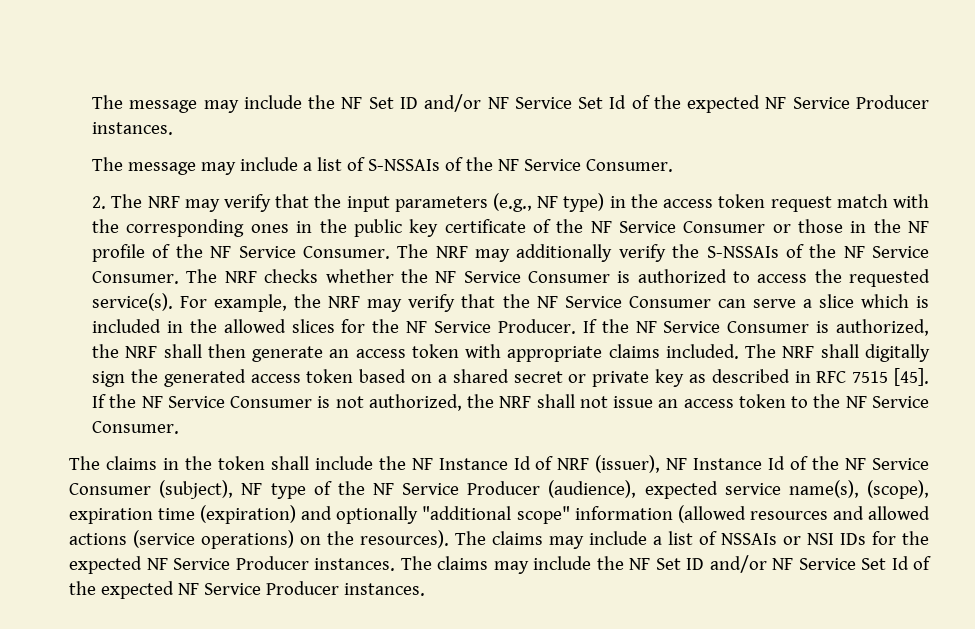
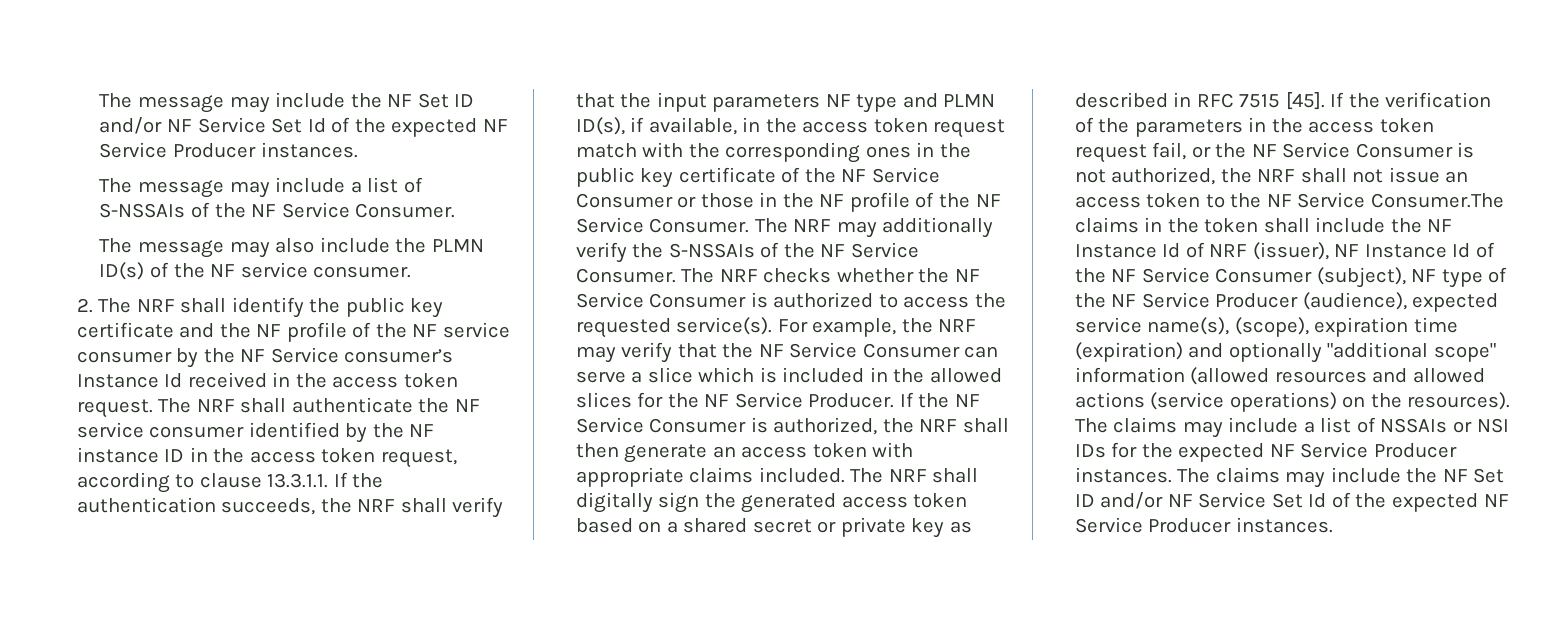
- 2. The NRF may verify that the input parameters (e.g., NF type) in the access token request match with the corresponding ones in the public key certificate of the NF Service Consumer or those in the NF profile of the NF Service Consumer.
+ The message may also include the PLMN ID(s) of the NF service consumer.
+ 2. The NRF shall identify the public key certificate and the NF profile of the NF service consumer by the NF Service consumer’s Instance Id received in the access token request. The NRF shall authenticate the NF service consumer identified by the NF instance ID in the access token request, according to clause 13.3.1.1. If the authentication succeeds, the NRF shall verify that the input parameters NF type and PLMN ID(s), if available, in the access token request match with the corresponding ones in the public key certificate of the NF Service Consumer or those in the NF profile of the NF Service Consumer.
- If the NF Service Consumer is not authorized, the NRF shall not issue an access token to the NF Service Consumer.
- The claims in the token shall include the NF Instance Id of NRF (issuer), NF Instance Id of the NF Service Consumer (subject), NF type of the NF Service Producer (audience), expected service name(s), (scope), expiration time (expiration) and optionally "additional scope" information (allowed resources and allowed actions (service operations) on the resources).
+ If the verification of the parameters in the access token request fail, or the NF Service Consumer is not authorized, the NRF shall not issue an access token to the NF Service Consumer.The claims in the token shall include the NF Instance Id of NRF (issuer), NF Instance Id of the NF Service Consumer (subject), NF type of the NF Service Producer (audience), expected service name(s), (scope), expiration time (expiration) and optionally "additional scope" information (allowed resources and allowed actions (service operations) on the resources).

